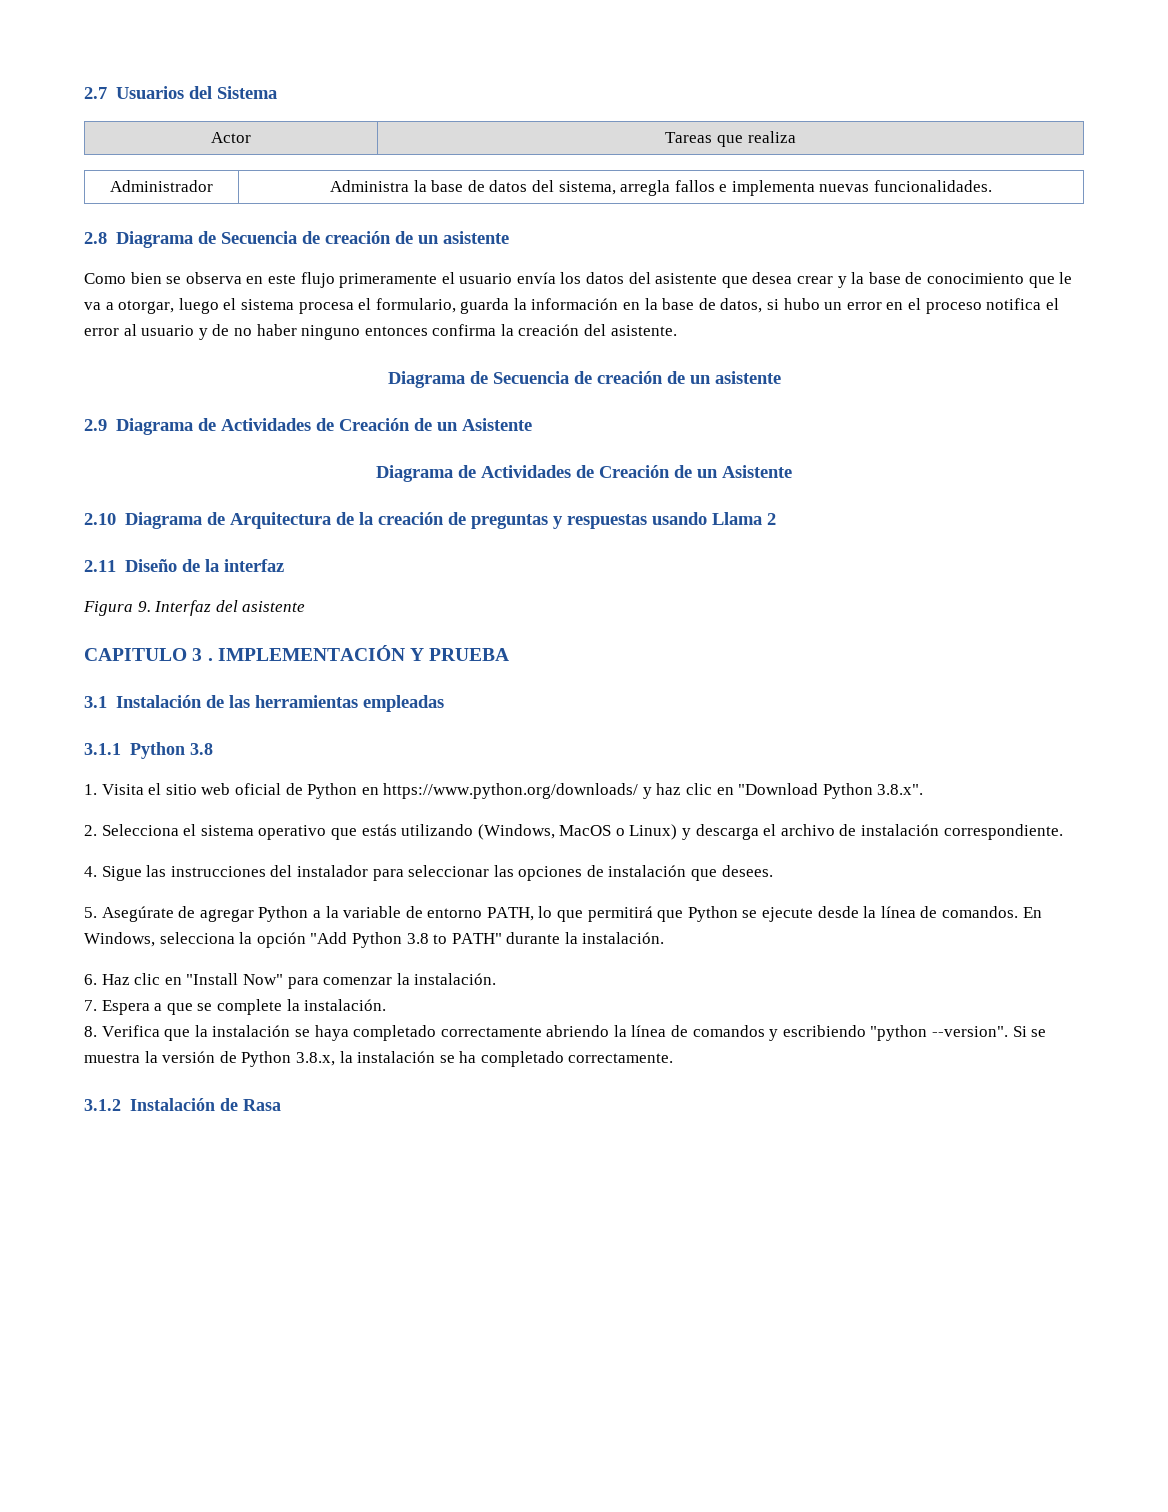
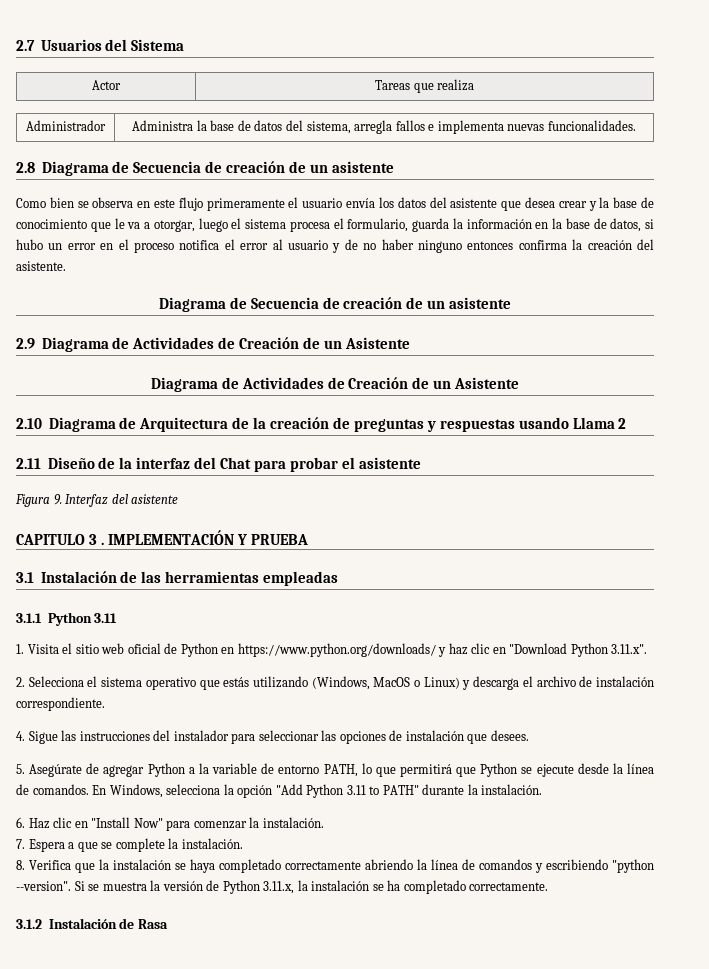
- 2.11 Diseño de la interfaz
+ 2.11 Diseño de la interfaz del Chat para probar el asistente
- 3.1.1 Python 3.8
+ 3.1.1 Python 3.11
- 1. Visita el sitio web oficial de Python en https://www.python.org/downloads/ y haz clic en "Download Python 3.8.x".
+ 1. Visita el sitio web oficial de Python en https://www.python.org/downloads/ y haz clic en "Download Python 3.11.x".
- En Windows, selecciona la opción "Add Python 3.8 to PATH" durante la instalación.
+ En Windows, selecciona la opción "Add Python 3.11 to PATH" durante la instalación.
- Si se muestra la versión de Python 3.8.x, la instalación se ha completado correctamente.
+ Si se muestra la versión de Python 3.11.x, la instalación se ha completado correctamente.

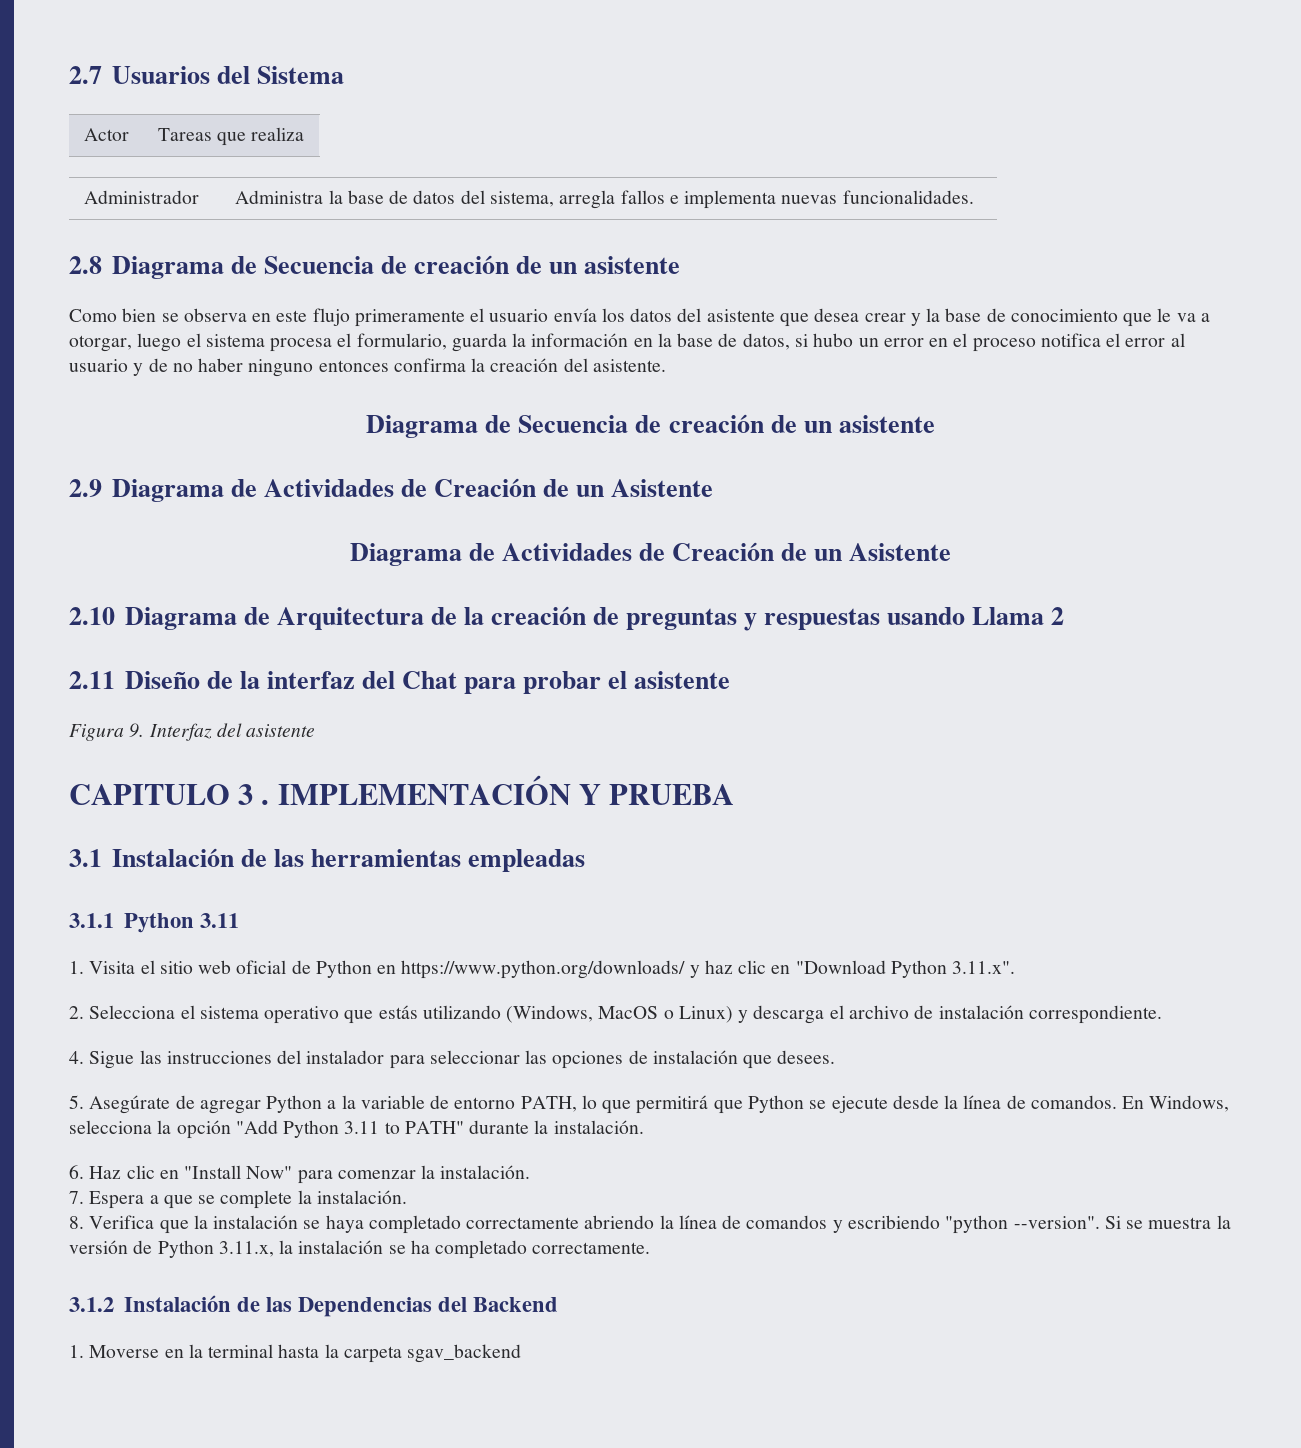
- 3.1.2 Instalación de Rasa
+ 3.1.2 Instalación de las Dependencias del Backend
+ 1. Moverse en la terminal hasta la carpeta sgav_backend

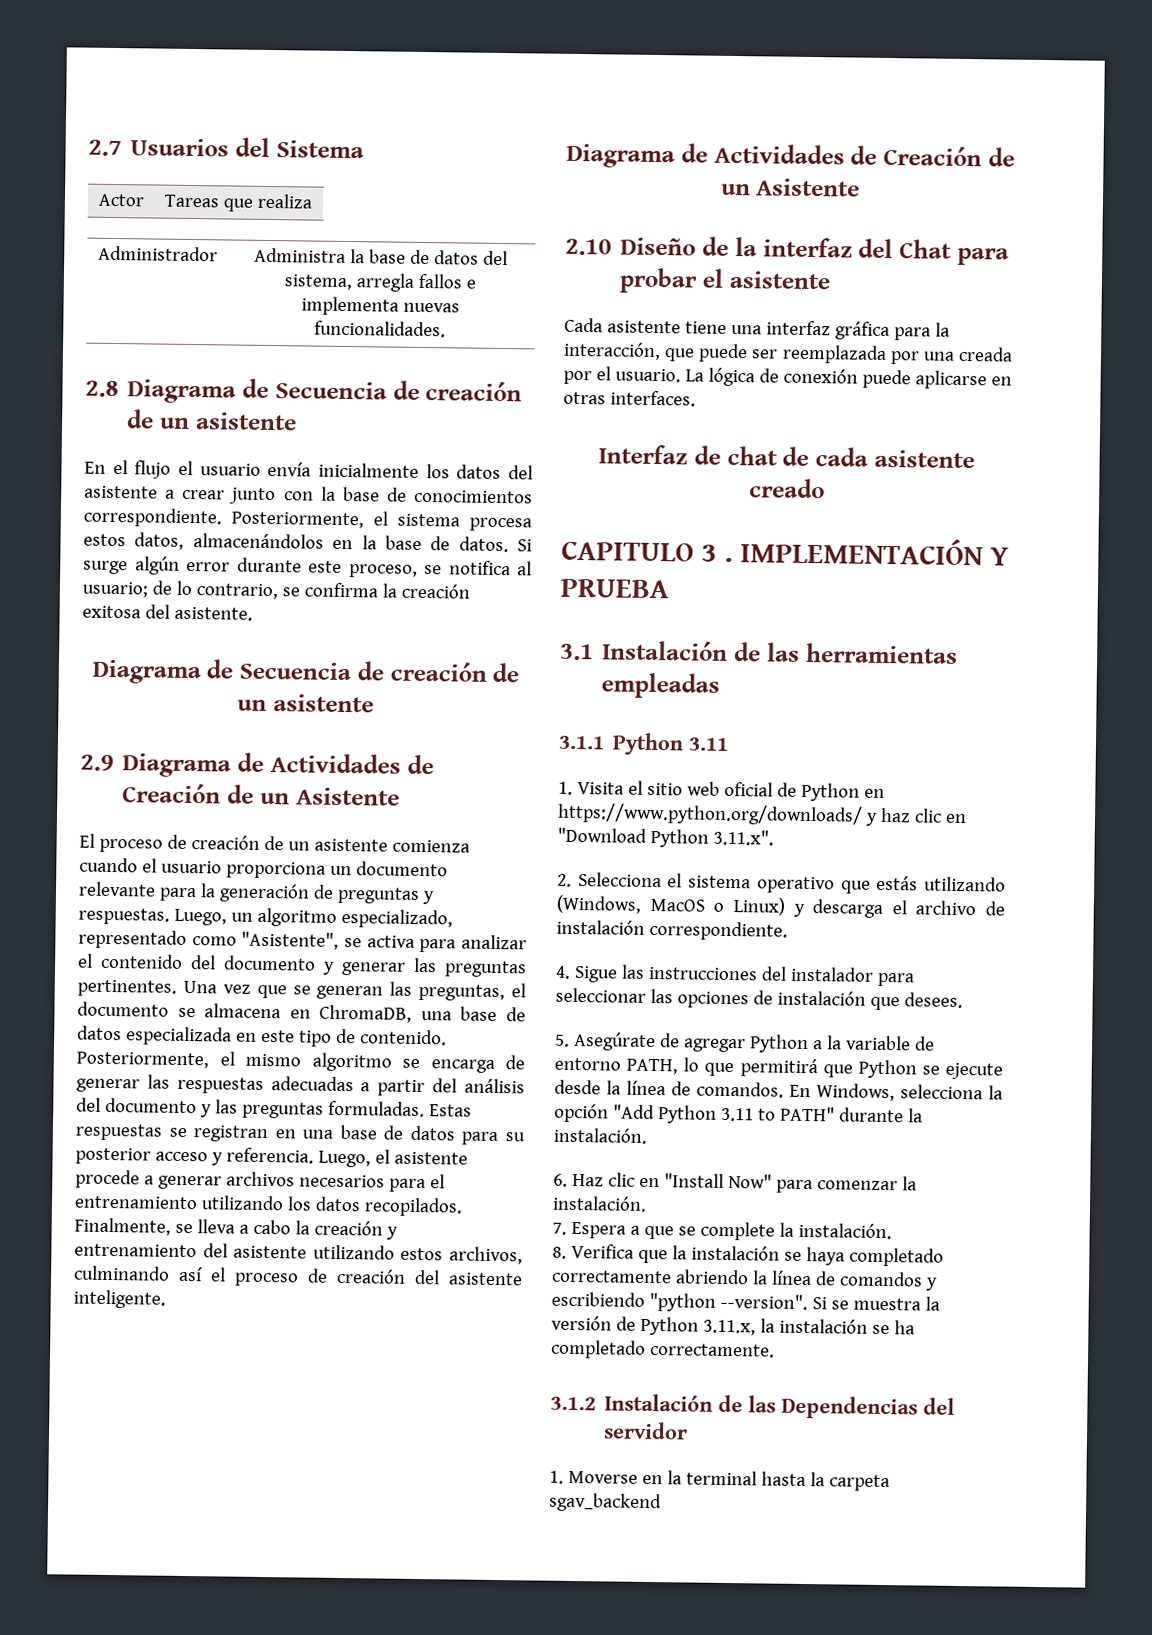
- Como bien se observa en este flujo primeramente el usuario envía los datos del asistente que desea crear y la base de conocimiento que le va a otorgar, luego el sistema procesa el formulario, guarda la información en la base de datos, si hubo un error en el proceso notifica el error al usuario y de no haber ninguno entonces confirma la creación del asistente.
+ En el flujo el usuario envía inicialmente los datos del asistente a crear junto con la base de conocimientos correspondiente. Posteriormente, el sistema procesa estos datos, almacenándolos en la base de datos. Si surge algún error durante este proceso, se notifica al usuario; de lo contrario, se confirma la creación exitosa del asistente.
+ El proceso de creación de un asistente comienza cuando el usuario proporciona un documento relevante para la generación de preguntas y respuestas. Luego, un algoritmo especializado, representado como "Asistente", se activa para analizar el contenido del documento y generar las preguntas pertinentes. Una vez que se generan las preguntas, el documento se almacena en ChromaDB, una base de datos especializada en este tipo de contenido. Posteriormente, el mismo algoritmo se encarga de generar las respuestas adecuadas a partir del análisis del documento y las preguntas formuladas. Estas respuestas se registran en una base de datos para su posterior acceso y referencia. Luego, el asistente procede a generar archivos necesarios para el entrenamiento utilizando los datos recopilados. Finalmente, se lleva a cabo la creación y entrenamiento del asistente utilizando estos archivos, culminando así el proceso de creación del asistente inteligente.
- 2.10 Diagrama de Arquitectura de la creación de preguntas y respuestas usando Llama 2
- 2.11 Diseño de la interfaz del Chat para probar el asistente
+ 2.10 Diseño de la interfaz del Chat para probar el asistente
- Figura 9. Interfaz del asistente
+ Cada asistente tiene una interfaz gráfica para la interacción, que puede ser reemplazada por una creada por el usuario. La lógica de conexión puede aplicarse en otras interfaces.
+ Interfaz de chat de cada asistente creado
- 3.1.2 Instalación de las Dependencias del Backend
+ 3.1.2 Instalación de las Dependencias del servidor

